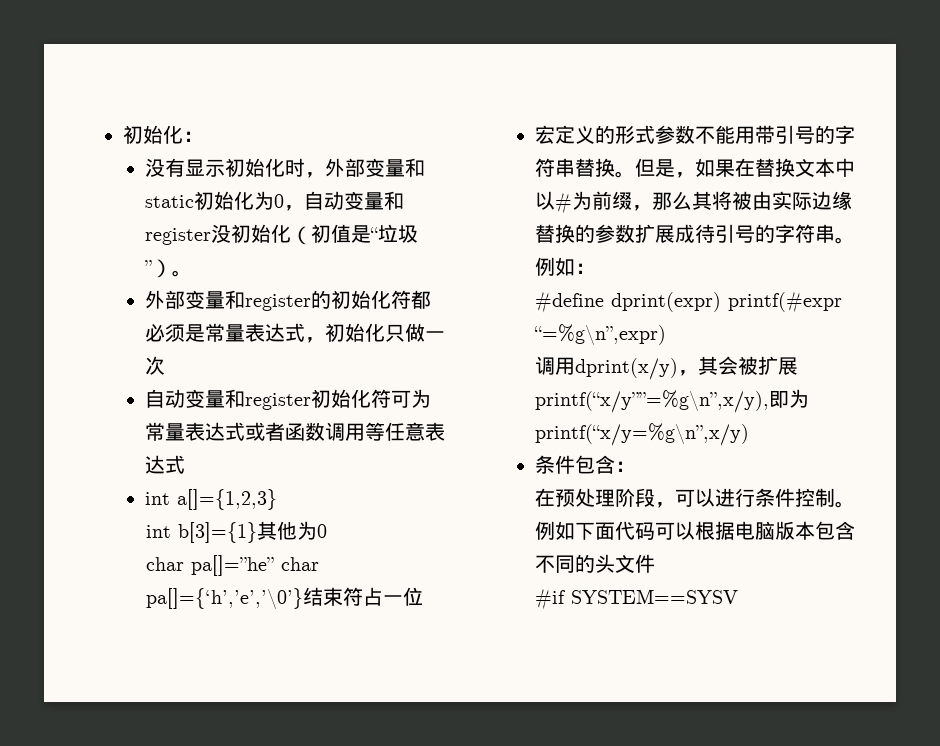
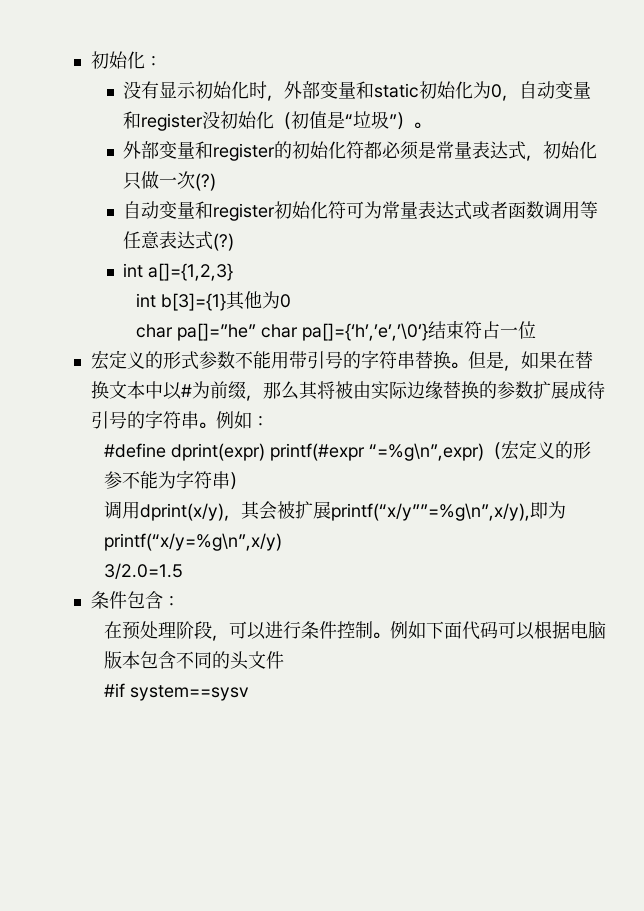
- 外部变量和register的初始化符都必须是常量表达式，初始化只做一次
+ 外部变量和register的初始化符都必须是常量表达式，初始化只做一次(?)
- 自动变量和register初始化符可为常量表达式或者函数调用等任意表达式
+ 自动变量和register初始化符可为常量表达式或者函数调用等任意表达式(?)
- #define dprint(expr) printf(#expr “=%g\n”,expr)
+ #define dprint(expr) printf(#expr “=%g\n”,expr)（宏定义的形参不能为字符串）
+ 3/2.0=1.5
- #if SYSTEM==SYSV
+ #if system==sysv

